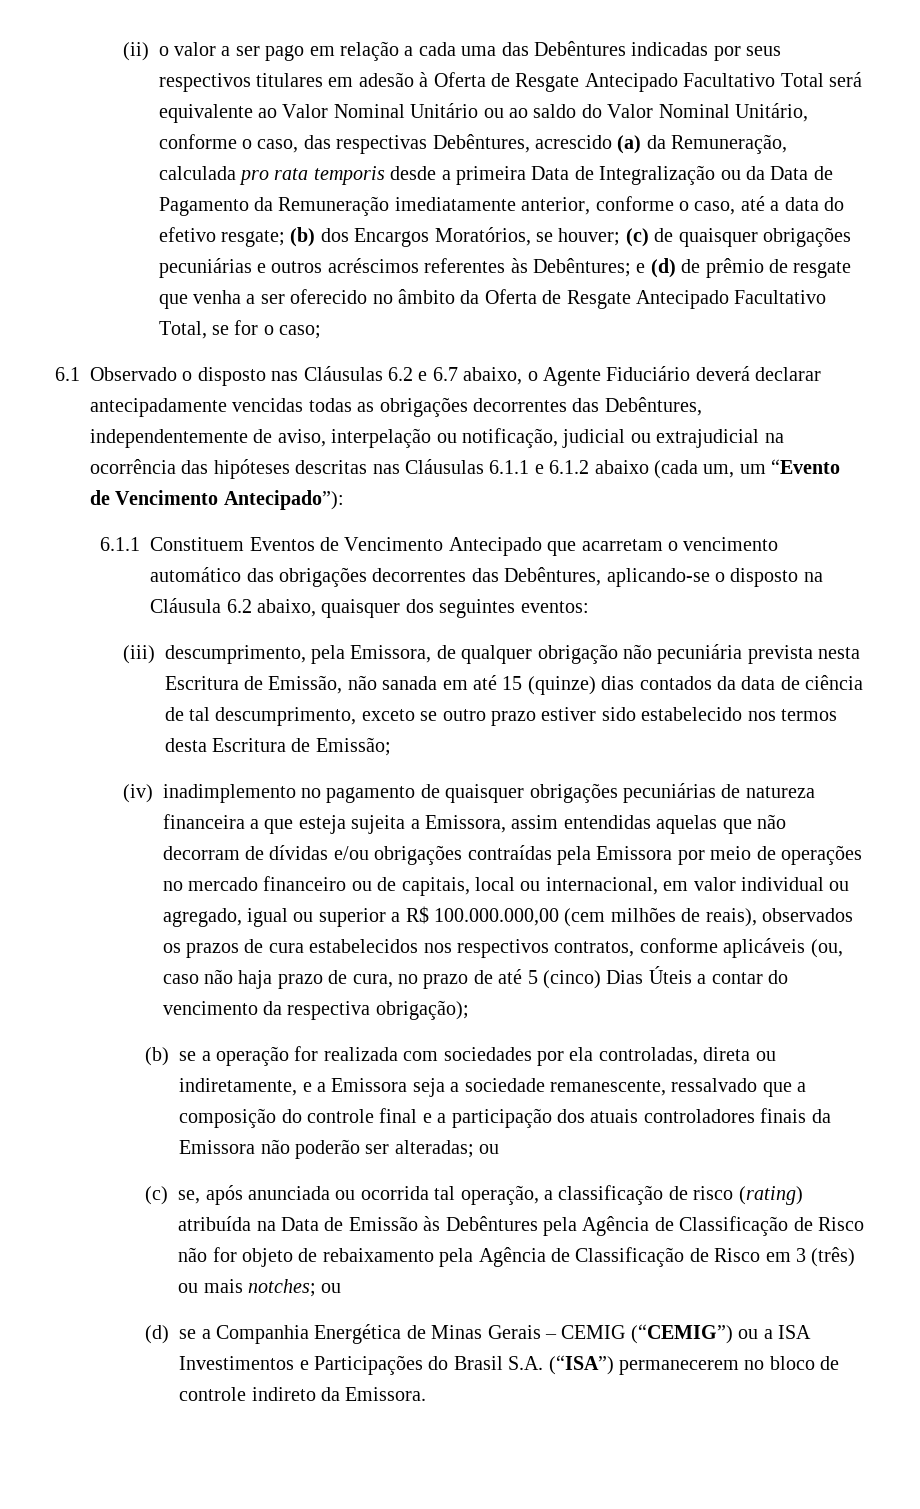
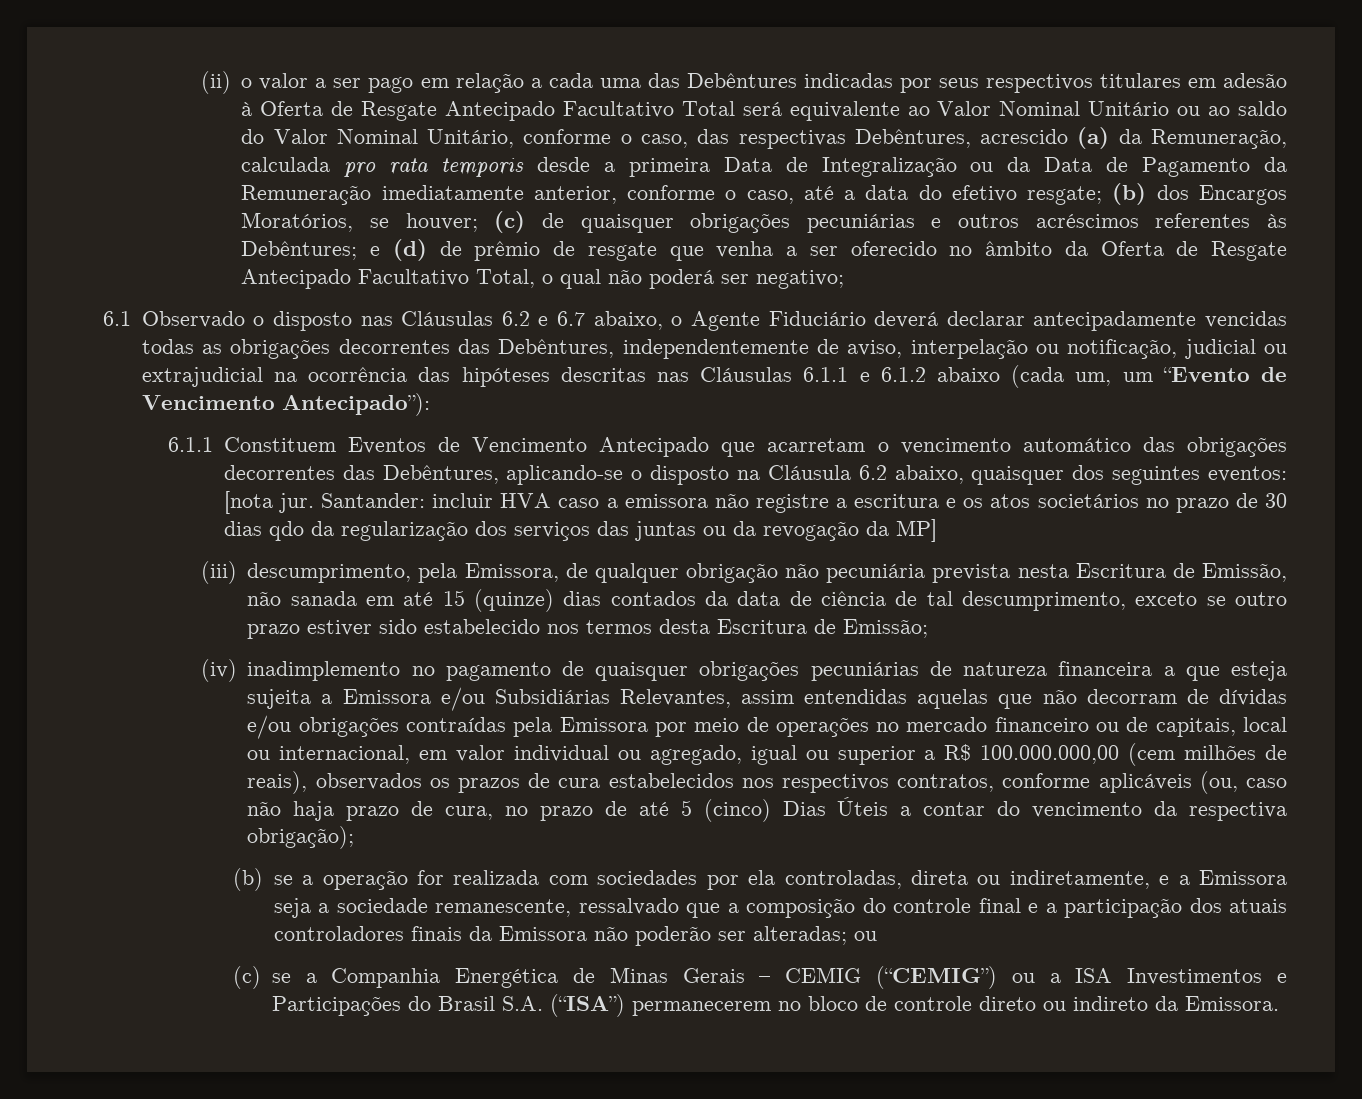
- e (d) de prêmio de resgate que venha a ser oferecido no âmbito da Oferta de Resgate Antecipado Facultativo Total, se for o caso;
+ e (d) de prêmio de resgate que venha a ser oferecido no âmbito da Oferta de Resgate Antecipado Facultativo Total, o qual não poderá ser negativo;
- 6.1.1 Constituem Eventos de Vencimento Antecipado que acarretam o vencimento automático das obrigações decorrentes das Debêntures, aplicando-se o disposto na Cláusula 6.2 abaixo, quaisquer dos seguintes eventos:
+ 6.1.1 Constituem Eventos de Vencimento Antecipado que acarretam o vencimento automático das obrigações decorrentes das Debêntures, aplicando-se o disposto na Cláusula 6.2 abaixo, quaisquer dos seguintes eventos: [nota jur. Santander: incluir HVA caso a emissora não registre a escritura e os atos societários no prazo de 30 dias qdo da regularização dos serviços das juntas ou da revogação da MP]
- (iv) inadimplemento no pagamento de quaisquer obrigações pecuniárias de natureza financeira a que esteja sujeita a Emissora, assim entendidas aquelas que não decorram de dívidas e/ou obrigações contraídas pela Emissora por meio de operações no mercado financeiro ou de capitais, local ou internacional, em valor individual ou agregado, igual ou superior a R$ 100.000.000,00 (cem milhões de reais), observados os prazos de cura estabelecidos nos respectivos contratos, conforme aplicáveis (ou, caso não haja prazo de cura, no prazo de até 5 (cinco) Dias Úteis a contar do vencimento da respectiva obrigação);
+ (iv) inadimplemento no pagamento de quaisquer obrigações pecuniárias de natureza financeira a que esteja sujeita a Emissora e/ou Subsidiárias Relevantes, assim entendidas aquelas que não decorram de dívidas e/ou obrigações contraídas pela Emissora por meio de operações no mercado financeiro ou de capitais, local ou internacional, em valor individual ou agregado, igual ou superior a R$ 100.000.000,00 (cem milhões de reais), observados os prazos de cura estabelecidos nos respectivos contratos, conforme aplicáveis (ou, caso não haja prazo de cura, no prazo de até 5 (cinco) Dias Úteis a contar do vencimento da respectiva obrigação);
- (c) se, após anunciada ou ocorrida tal operação, a classificação de risco (rating) atribuída na Data de Emissão às Debêntures pela Agência de Classificação de Risco não for objeto de rebaixamento pela Agência de Classificação de Risco em 3 (três) ou mais notches; ou
- (d) se a Companhia Energética de Minas Gerais – CEMIG (“CEMIG”) ou a ISA Investimentos e Participações do Brasil S.A. (“ISA”) permanecerem no bloco de controle indireto da Emissora.
+ (c) se a Companhia Energética de Minas Gerais – CEMIG (“CEMIG”) ou a ISA Investimentos e Participações do Brasil S.A. (“ISA”) permanecerem no bloco de controle direto ou indireto da Emissora.

